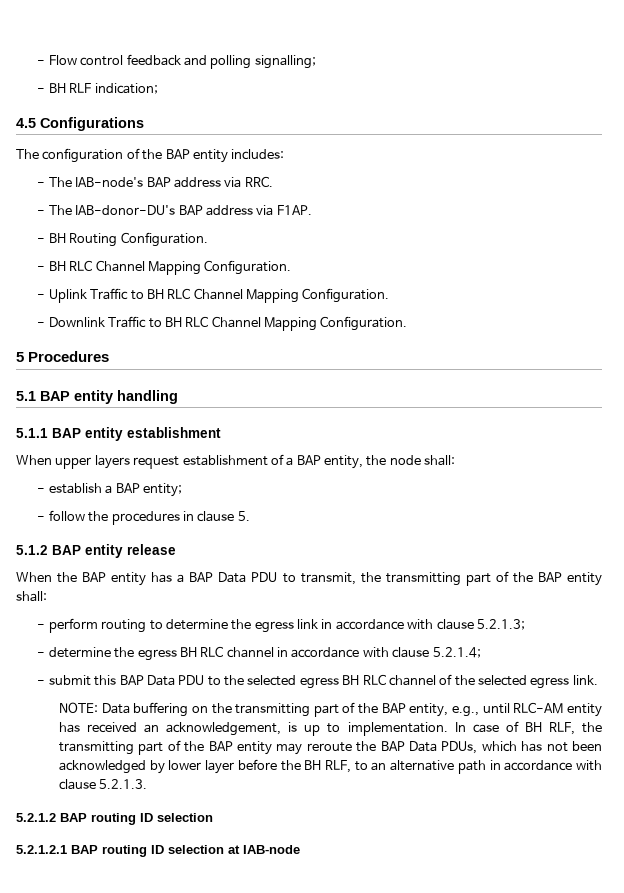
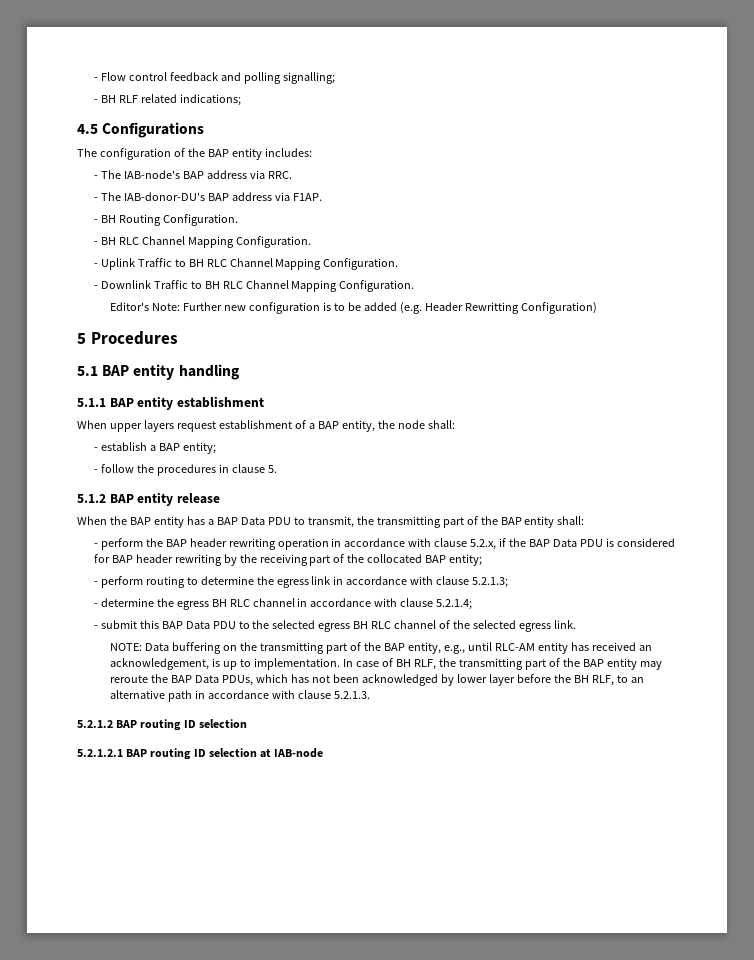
- - BH RLF indication;
+ - BH RLF related indications;
+ Editor's Note: Further new configuration is to be added (e.g. Header Rewritting Configuration)
+ - perform the BAP header rewriting operation in accordance with clause 5.2.x, if the BAP Data PDU is considered for BAP header rewriting by the receiving part of the collocated BAP entity;

